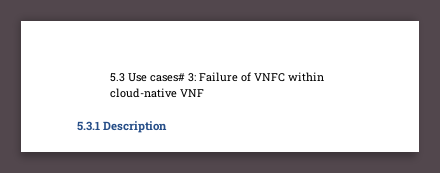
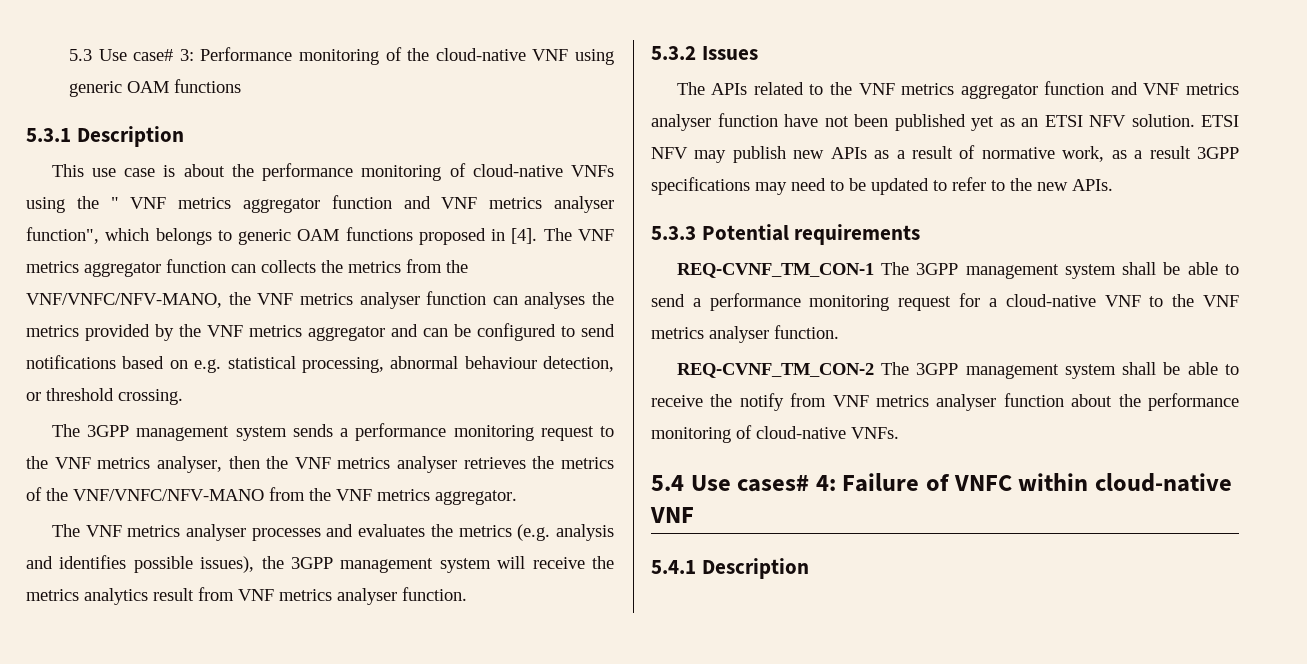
- 5.3 Use cases# 3: Failure of VNFC within cloud-native VNF
+ 5.3 Use case# 3: Performance monitoring of the cloud-native VNF using generic OAM functions
+ 5.3.1 Description
+ This use case is about the performance monitoring of cloud-native VNFs using the " VNF metrics aggregator function and VNF metrics analyser function", which belongs to generic OAM functions proposed in [4]. The VNF metrics aggregator function can collects the metrics from the VNF/VNFC/NFV-MANO, the VNF metrics analyser function can analyses the metrics provided by the VNF metrics aggregator and can be configured to send notifications based on e.g. statistical processing, abnormal behaviour detection, or threshold crossing.
+ The 3GPP management system sends a performance monitoring request to the VNF metrics analyser, then the VNF metrics analyser retrieves the metrics of the VNF/VNFC/NFV-MANO from the VNF metrics aggregator.
+ The VNF metrics analyser processes and evaluates the metrics (e.g. analysis and identifies possible issues), the 3GPP management system will receive the metrics analytics result from VNF metrics analyser function.
+ 5.3.2 Issues
+ The APIs related to the VNF metrics aggregator function and VNF metrics analyser function have not been published yet as an ETSI NFV solution. ETSI NFV may publish new APIs as a result of normative work, as a result 3GPP specifications may need to be updated to refer to the new APIs.
+ 5.3.3 Potential requirements
+ REQ-CVNF_TM_CON-1 The 3GPP management system shall be able to send a performance monitoring request for a cloud-native VNF to the VNF metrics analyser function.
+ REQ-CVNF_TM_CON-2 The 3GPP management system shall be able to receive the notify from VNF metrics analyser function about the performance monitoring of cloud-native VNFs.
+ 5.4 Use cases# 4: Failure of VNFC within cloud-native VNF
- 5.3.1 Description
+ 5.4.1 Description

